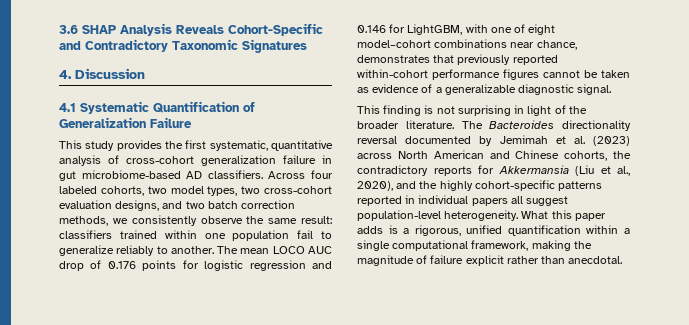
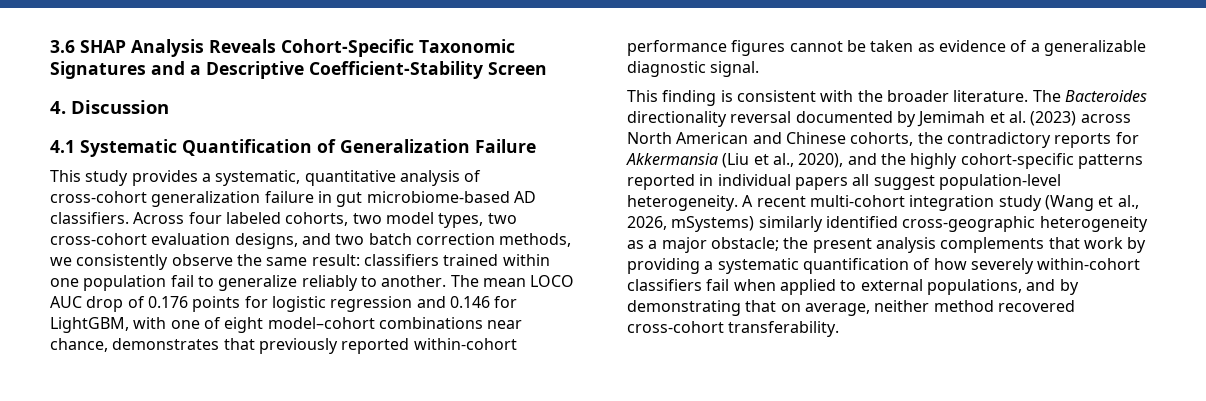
- 3.6 SHAP Analysis Reveals Cohort-Specific and Contradictory Taxonomic Signatures
+ 3.6 SHAP Analysis Reveals Cohort-Specific Taxonomic Signatures and a Descriptive Coefficient-Stability Screen
- This study provides the first systematic, quantitative analysis of cross-cohort generalization failure in gut microbiome-based AD classifiers.
+ This study provides a systematic, quantitative analysis of cross-cohort generalization failure in gut microbiome-based AD classifiers.
- This finding is not surprising in light of the broader literature.
+ This finding is consistent with the broader literature.
- What this paper adds is a rigorous, unified quantification within a single computational framework, making the magnitude of failure explicit rather than anecdotal.
+ A recent multi-cohort integration study (Wang et al., 2026, mSystems) similarly identified cross-geographic heterogeneity as a major obstacle; the present analysis complements that work by providing a systematic quantification of how severely within-cohort classifiers fail when applied to external populations, and by demonstrating that on average, neither method recovered cross-cohort transferability.

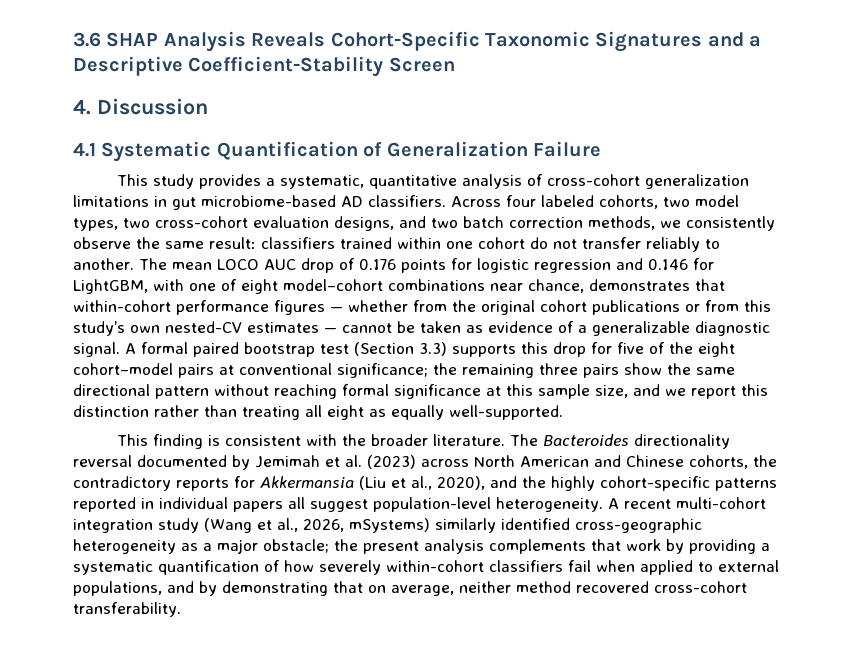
- This study provides a systematic, quantitative analysis of cross-cohort generalization failure in gut microbiome-based AD classifiers.
+ This study provides a systematic, quantitative analysis of cross-cohort generalization limitations in gut microbiome-based AD classifiers.
- Across four labeled cohorts, two model types, two cross-cohort evaluation designs, and two batch correction methods, we consistently observe the same result: classifiers trained within one population fail to generalize reliably to another.
+ Across four labeled cohorts, two model types, two cross-cohort evaluation designs, and two batch correction methods, we consistently observe the same result: classifiers trained within one cohort do not transfer reliably to another.
- The mean LOCO AUC drop of 0.176 points for logistic regression and 0.146 for LightGBM, with one of eight model–cohort combinations near chance, demonstrates that previously reported within-cohort performance figures cannot be taken as evidence of a generalizable diagnostic signal.
+ The mean LOCO AUC drop of 0.176 points for logistic regression and 0.146 for LightGBM, with one of eight model–cohort combinations near chance, demonstrates that within-cohort performance figures — whether from the original cohort publications or from this study’s own nested-CV estimates — cannot be taken as evidence of a generalizable diagnostic signal. A formal paired bootstrap test (Section 3.3) supports this drop for five of the eight cohort–model pairs at conventional significance; the remaining three pairs show the same directional pattern without reaching formal significance at this sample size, and we report this distinction rather than treating all eight as equally well-supported.

